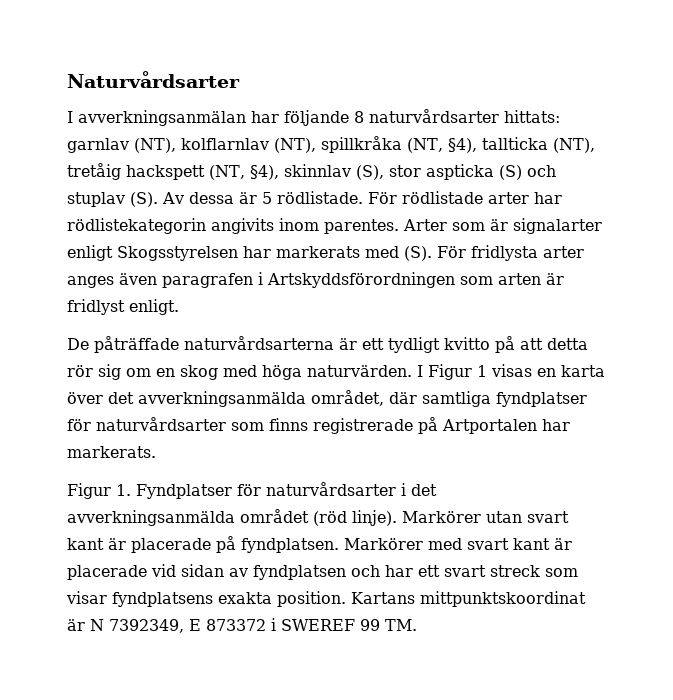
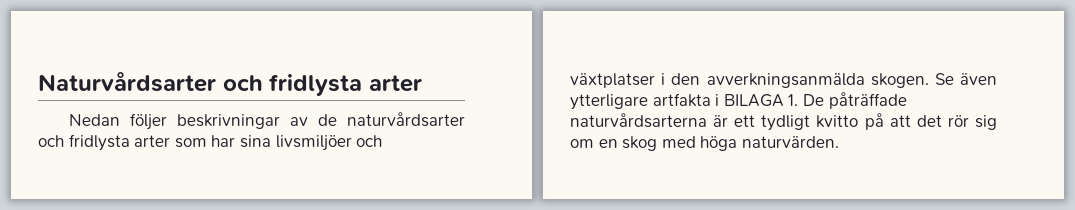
- Naturvårdsarter
- I avverkningsanmälan har följande 8 naturvårdsarter hittats: garnlav (NT), kolflarnlav (NT), spillkråka (NT, §4), tallticka (NT), tretåig hackspett (NT, §4), skinnlav (S), stor aspticka (S) och stuplav (S). Av dessa är 5 rödlistade. För rödlistade arter har rödlistekategorin angivits inom parentes. Arter som är signalarter enligt Skogsstyrelsen har markerats med (S). För fridlysta arter anges även paragrafen i Artskyddsförordningen som arten är fridlyst enligt.
- De påträffade naturvårdsarterna är ett tydligt kvitto på att detta rör sig om en skog med höga naturvärden. I Figur 1 visas en karta över det avverkningsanmälda området, där samtliga fyndplatser för naturvårdsarter som finns registrerade på Artportalen har markerats.
- Figur 1. Fyndplatser för naturvårdsarter i det avverkningsanmälda området (röd linje). Markörer utan svart kant är placerade på fyndplatsen. Markörer med svart kant är placerade vid sidan av fyndplatsen och har ett svart streck som visar fyndplatsens exakta position. Kartans mittpunktskoordinat är N 7392349, E 873372 i SWEREF 99 TM.
+ Naturvårdsarter och fridlysta arter
+ Nedan följer beskrivningar av de naturvårdsarter och fridlysta arter som har sina livsmiljöer och växtplatser i den avverkningsanmälda skogen. Se även ytterligare artfakta i BILAGA 1. De påträffade naturvårdsarterna är ett tydligt kvitto på att det rör sig om en skog med höga naturvärden.

